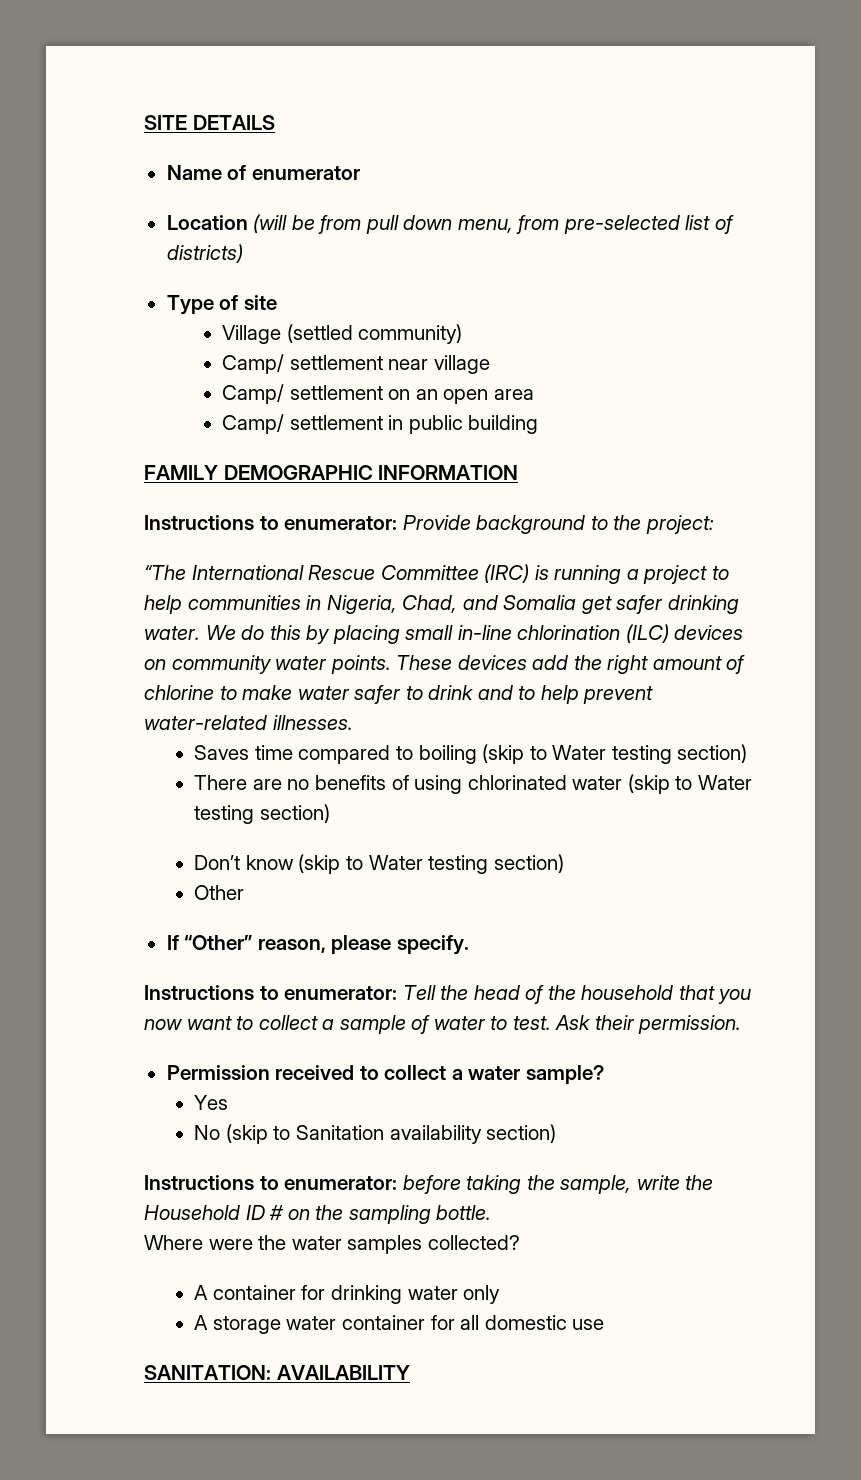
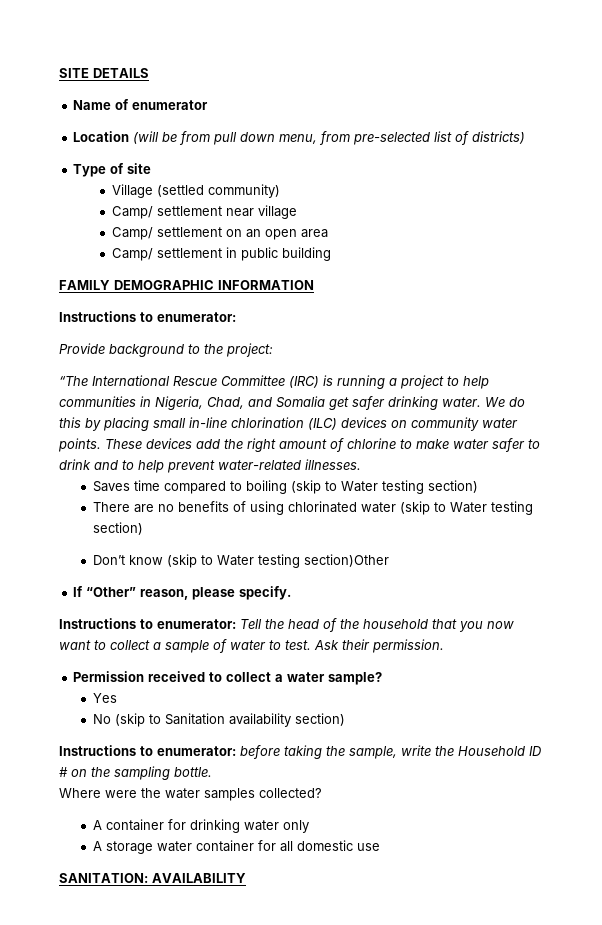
  FAMILY DEMOGRAPHIC INFORMATION
- Instructions to enumerator: Provide background to the project:
+ Instructions to enumerator:
+ Provide background to the project:
- Don’t know (skip to Water testing section)
- Other
+ Don’t know (skip to Water testing section)Other

